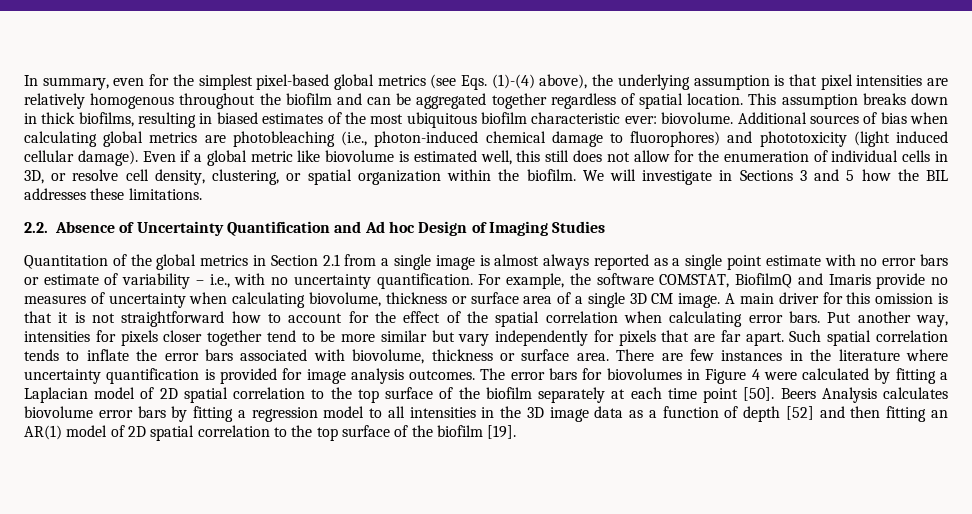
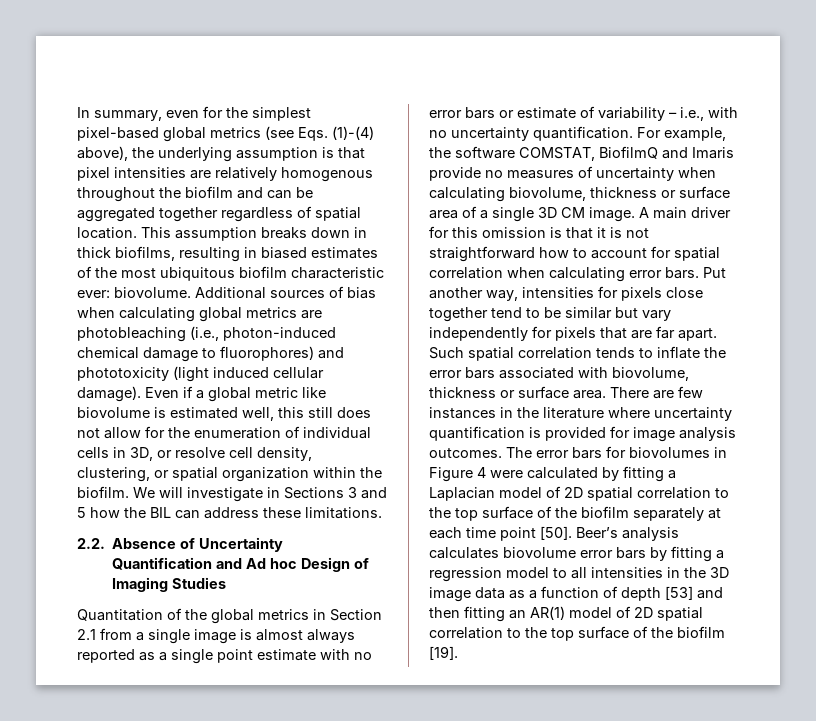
- We will investigate in Sections 3 and 5 how the BIL addresses these limitations.
+ We will investigate in Sections 3 and 5 how the BIL can address these limitations.
- A main driver for this omission is that it is not straightforward how to account for the effect of the spatial correlation when calculating error bars.
+ A main driver for this omission is that it is not straightforward how to account for spatial correlation when calculating error bars.
- Put another way, intensities for pixels closer together tend to be more similar but vary independently for pixels that are far apart.
+ Put another way, intensities for pixels close together tend to be similar but vary independently for pixels that are far apart.
- Beers Analysis calculates biovolume error bars by fitting a regression model to all intensities in the 3D image data as a function of depth [52] and then fitting an AR(1) model of 2D spatial correlation to the top surface of the biofilm [19].
+ Beer’s analysis calculates biovolume error bars by fitting a regression model to all intensities in the 3D image data as a function of depth [53] and then fitting an AR(1) model of 2D spatial correlation to the top surface of the biofilm [19].

